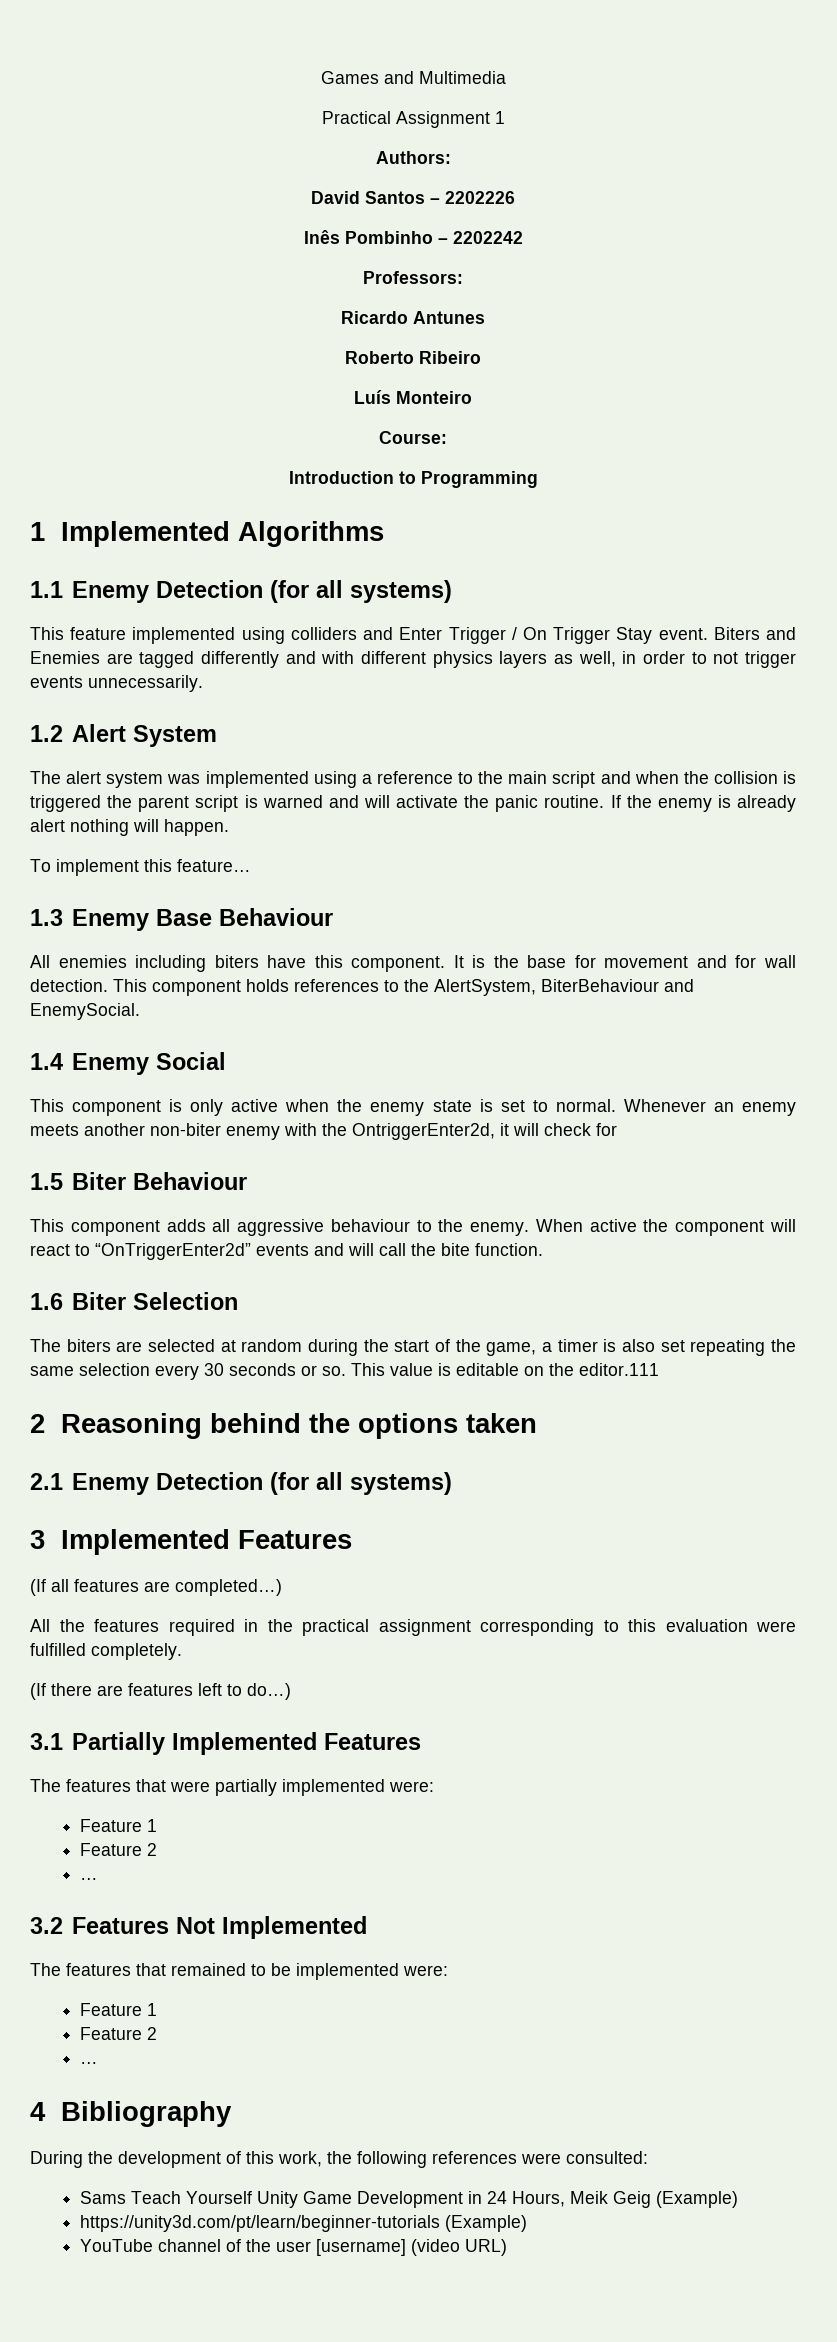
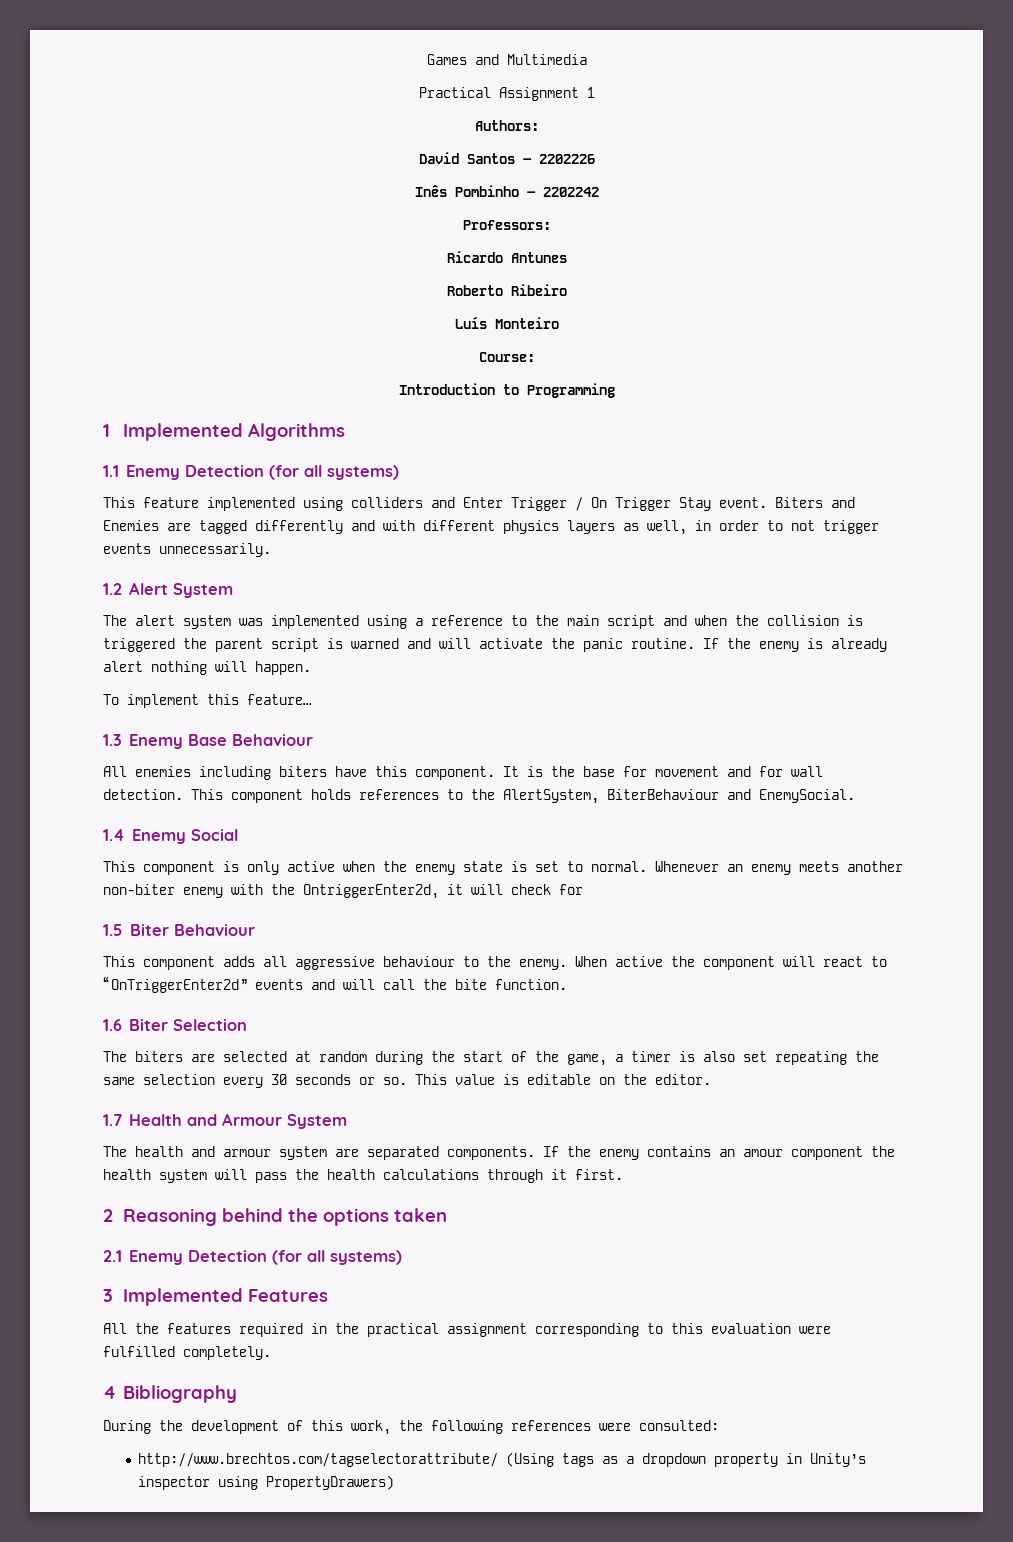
- This value is editable on the editor.111
+ This value is editable on the editor.
+ 1.7 Health and Armour System
+ The health and armour system are separated components. If the enemy contains an amour component the health system will pass the health calculations through it first.
- (If all features are completed…)
- (If there are features left to do…)
- 3.1 Partially Implemented Features
- The features that were partially implemented were:
- Feature 1
- Feature 2
- …
- 3.2 Features Not Implemented
- The features that remained to be implemented were:
- Feature 1
- Feature 2
- …
- Sams Teach Yourself Unity Game Development in 24 Hours, Meik Geig (Example)
- https://unity3d.com/pt/learn/beginner-tutorials (Example)
- YouTube channel of the user [username] (video URL)
+ http://www.brechtos.com/tagselectorattribute/ (Using tags as a dropdown property in Unity’s inspector using PropertyDrawers)

